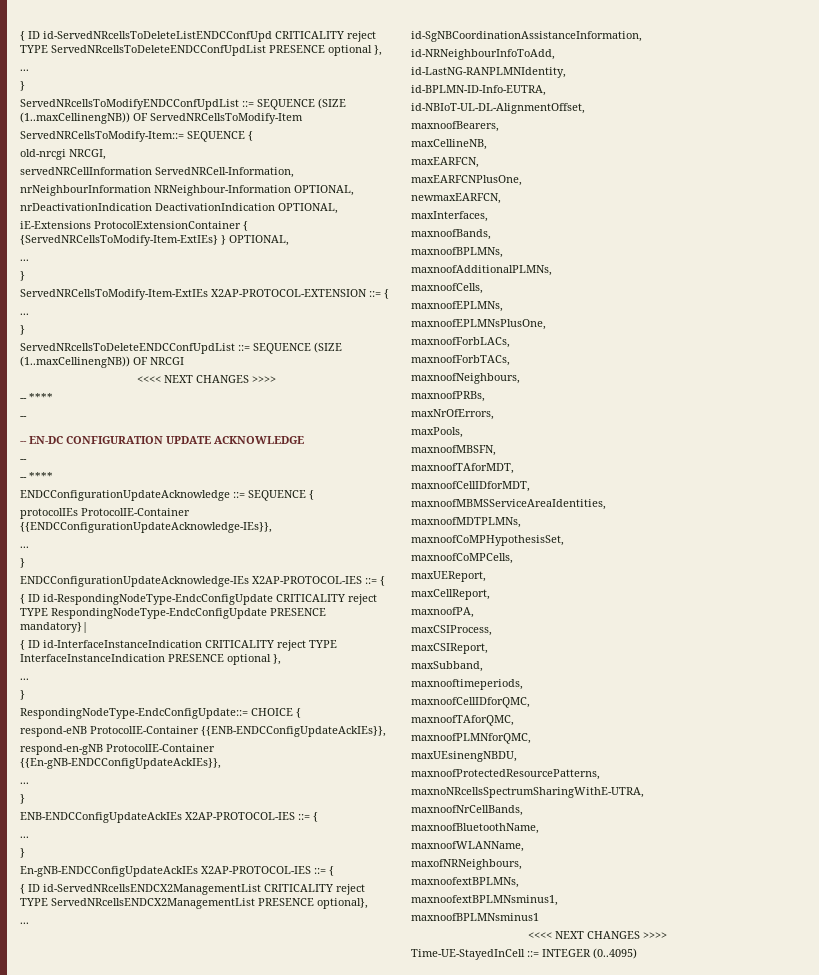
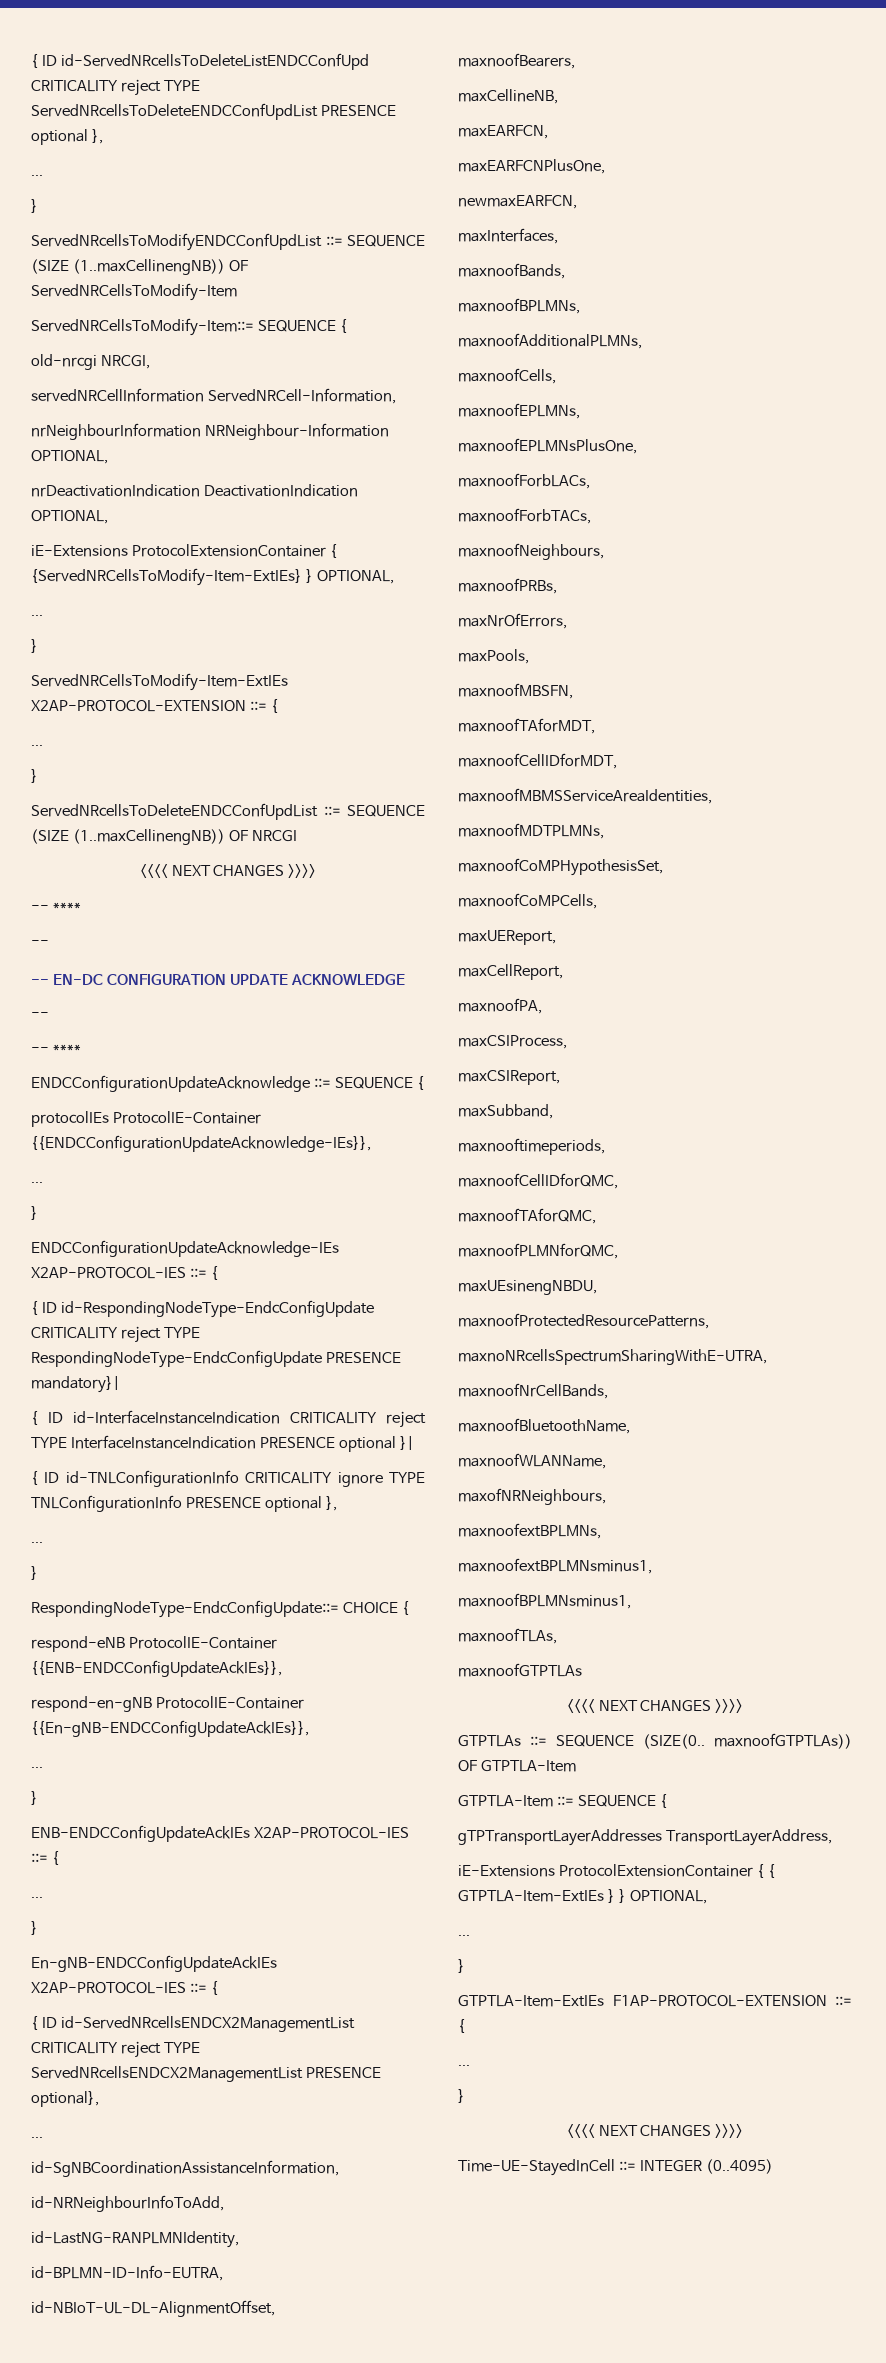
- { ID id-InterfaceInstanceIndication CRITICALITY reject TYPE InterfaceInstanceIndication PRESENCE optional },
+ { ID id-InterfaceInstanceIndication CRITICALITY reject TYPE InterfaceInstanceIndication PRESENCE optional }|
+ { ID id-TNLConfigurationInfo CRITICALITY ignore TYPE TNLConfigurationInfo PRESENCE optional },
- maxnoofBPLMNsminus1
+ maxnoofBPLMNsminus1,
+ maxnoofTLAs,
+ maxnoofGTPTLAs
+ <<<< NEXT CHANGES >>>>
+ GTPTLAs ::= SEQUENCE (SIZE(0.. maxnoofGTPTLAs)) OF GTPTLA-Item
+ GTPTLA-Item ::= SEQUENCE {
+ gTPTransportLayerAddresses TransportLayerAddress,
+ iE-Extensions ProtocolExtensionContainer { { GTPTLA-Item-ExtIEs } } OPTIONAL,
+ ...
+ }
+ GTPTLA-Item-ExtIEs F1AP-PROTOCOL-EXTENSION ::= {
+ ...
+ }

